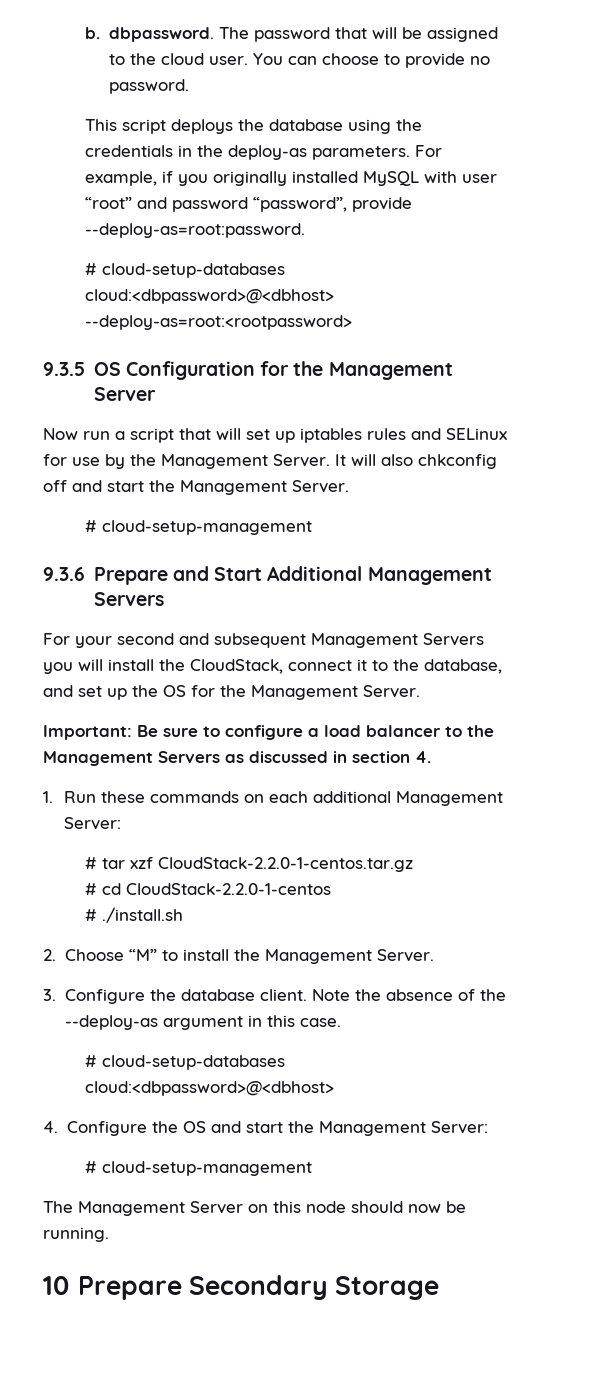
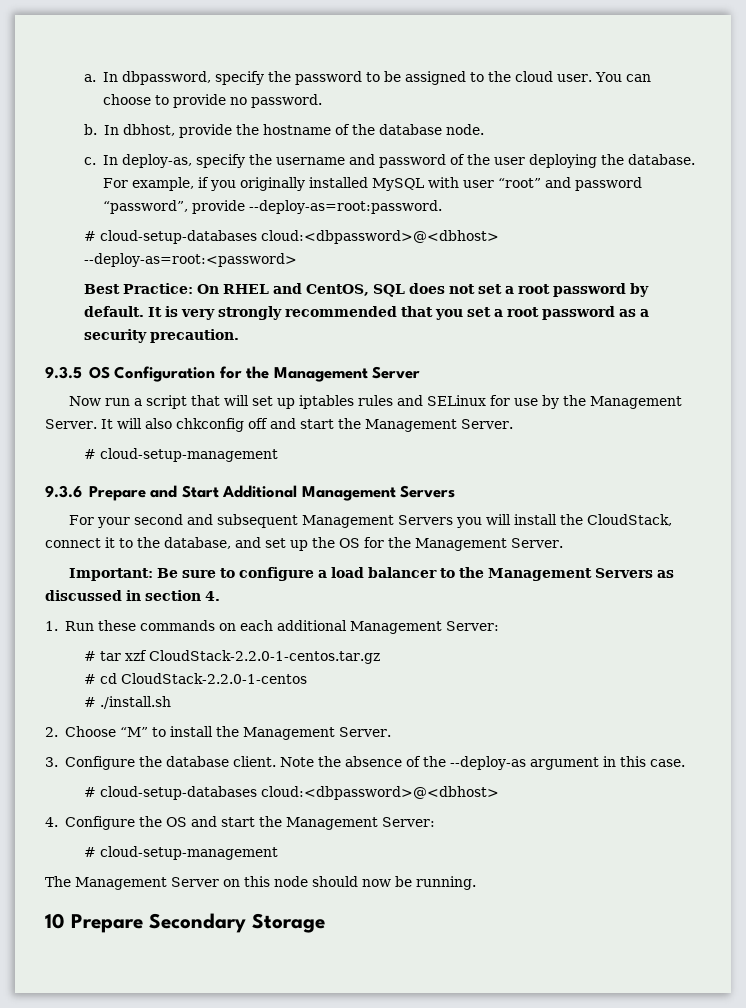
- b. dbpassword. The password that will be assigned to the cloud user.
+ a. In dbpassword, specify the password to be assigned to the cloud user.
- This script deploys the database using the credentials in the deploy-as parameters.
+ b. In dbhost, provide the hostname of the database node.
+ c. In deploy-as, specify the username and password of the user deploying the database.
- # cloud-setup-databases cloud:<dbpassword>@<dbhost> --deploy-as=root:<rootpassword>
+ # cloud-setup-databases cloud:<dbpassword>@<dbhost> --deploy-as=root:<password>
+ Best Practice: On RHEL and CentOS, SQL does not set a root password by default. It is very strongly recommended that you set a root password as a security precaution.

